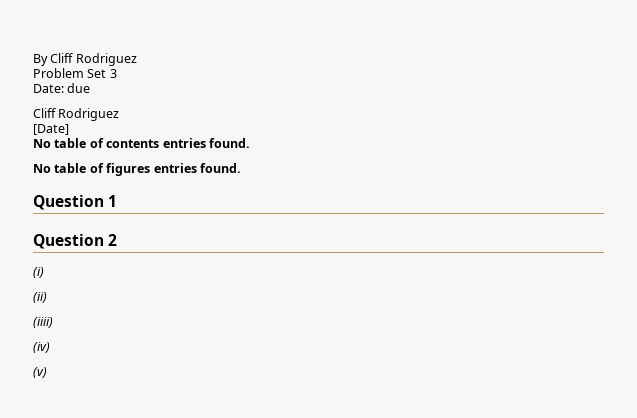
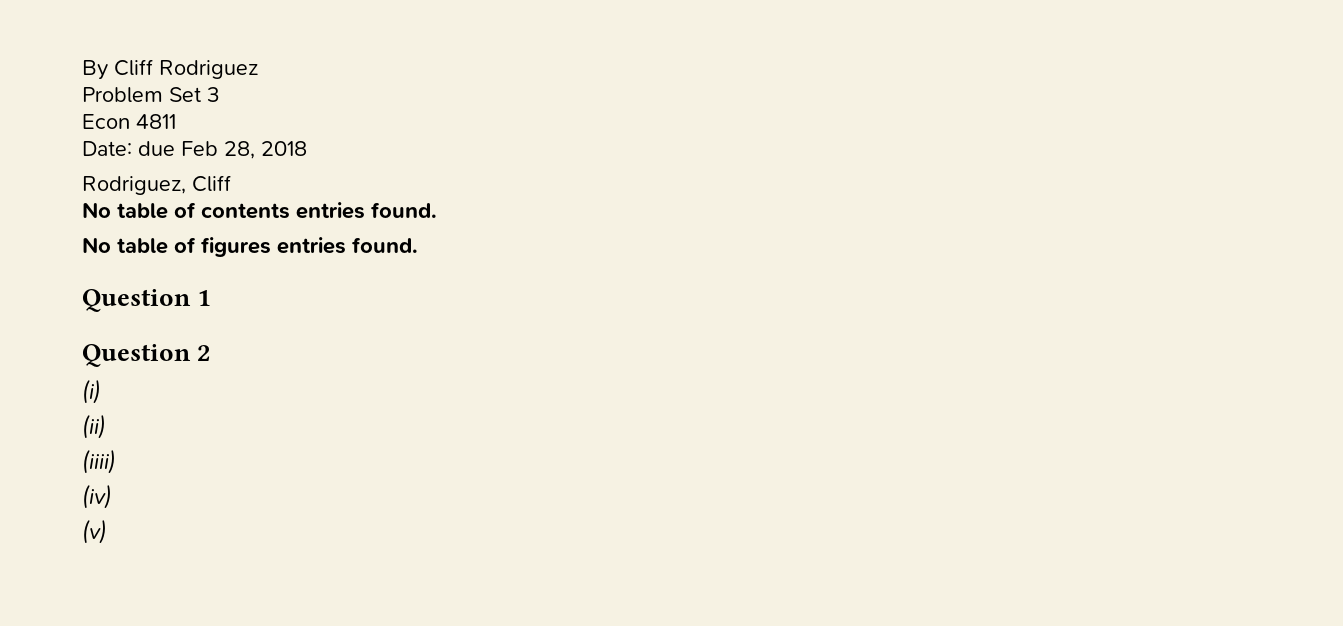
+ Econ 4811
- Date: due
- Cliff Rodriguez
- [Date]
+ Date: due Feb 28, 2018
+ Rodriguez, Cliff

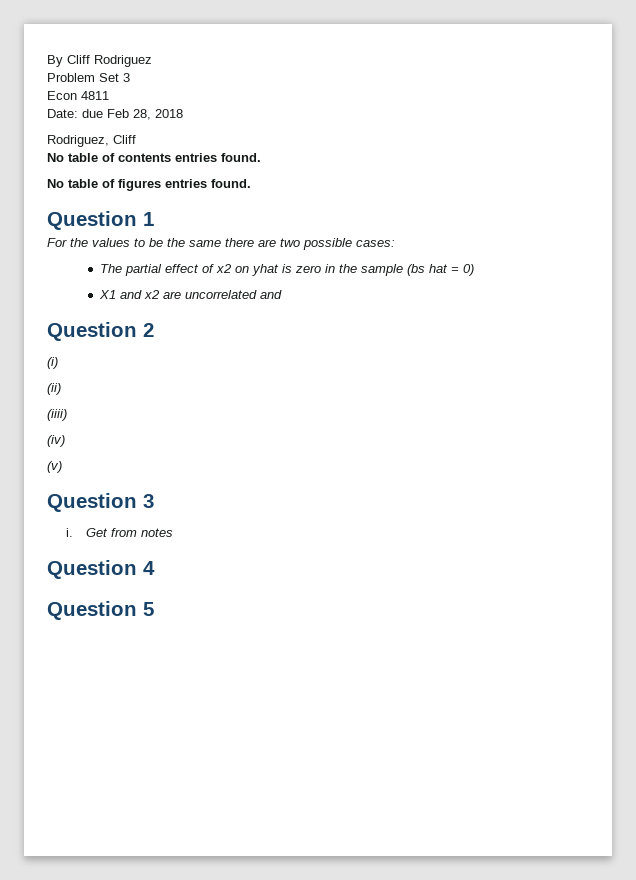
+ For the values to be the same there are two possible cases:
+ The partial effect of x2 on yhat is zero in the sample (bs hat = 0)
+ X1 and x2 are uncorrelated and
+ Question 3
+ i. Get from notes
+ Question 4
+ Question 5

